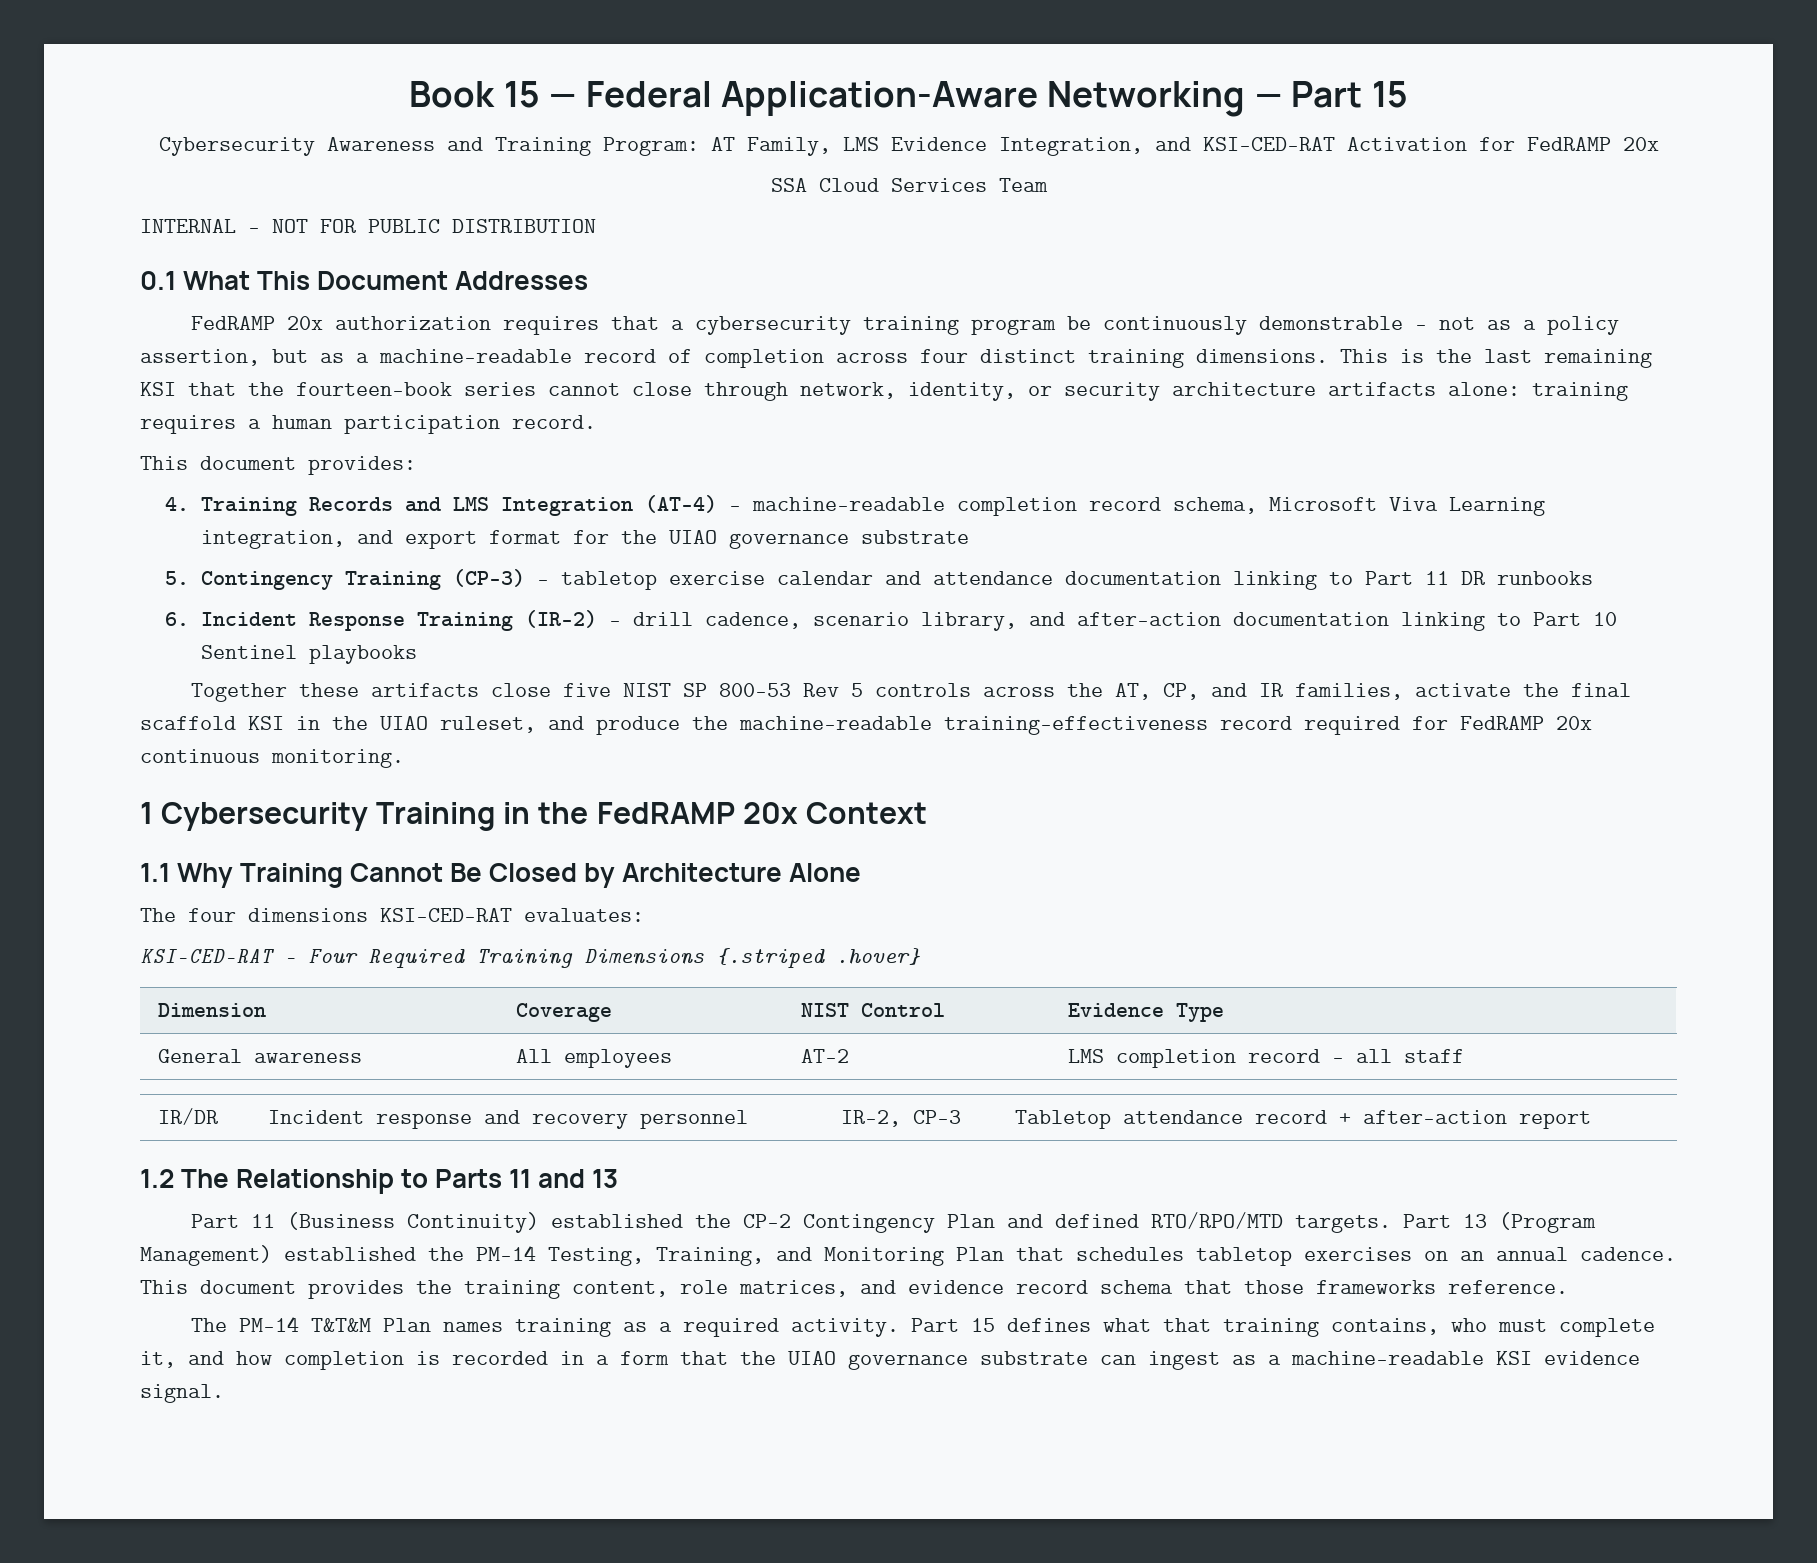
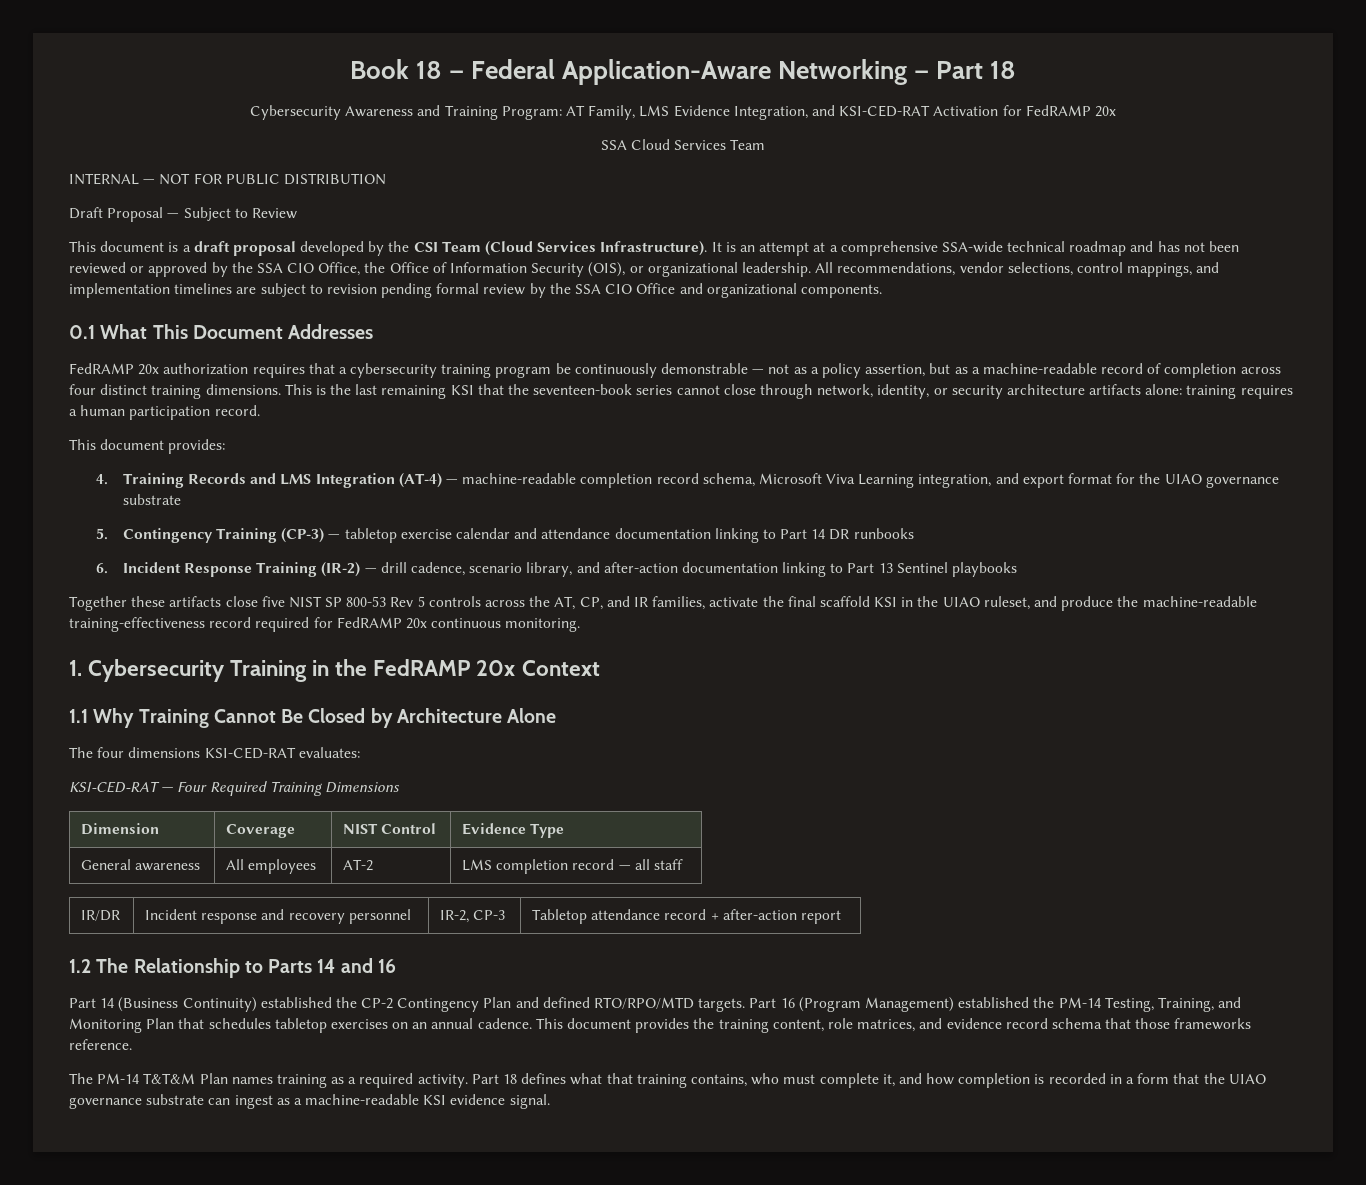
- Book 15 — Federal Application-Aware Networking — Part 15
+ Book 18 — Federal Application-Aware Networking — Part 18
+ Draft Proposal — Subject to Review
+ This document is a draft proposal developed by the CSI Team (Cloud Services Infrastructure). It is an attempt at a comprehensive SSA-wide technical roadmap and has not been reviewed or approved by the SSA CIO Office, the Office of Information Security (OIS), or organizational leadership. All recommendations, vendor selections, control mappings, and implementation timelines are subject to revision pending formal review by the SSA CIO Office and organizational components.
- This is the last remaining KSI that the fourteen-book series cannot close through network, identity, or security architecture artifacts alone: training requires a human participation record.
+ This is the last remaining KSI that the seventeen-book series cannot close through network, identity, or security architecture artifacts alone: training requires a human participation record.
- 5. Contingency Training (CP-3) — tabletop exercise calendar and attendance documentation linking to Part 11 DR runbooks
+ 5. Contingency Training (CP-3) — tabletop exercise calendar and attendance documentation linking to Part 14 DR runbooks
- 6. Incident Response Training (IR-2) — drill cadence, scenario library, and after-action documentation linking to Part 10 Sentinel playbooks
+ 6. Incident Response Training (IR-2) — drill cadence, scenario library, and after-action documentation linking to Part 13 Sentinel playbooks
- 1 Cybersecurity Training in the FedRAMP 20x Context
+ 1. Cybersecurity Training in the FedRAMP 20x Context
- KSI-CED-RAT — Four Required Training Dimensions {.striped .hover}
+ KSI-CED-RAT — Four Required Training Dimensions
- 1.2 The Relationship to Parts 11 and 13
- Part 11 (Business Continuity) established the CP-2 Contingency Plan and defined RTO/RPO/MTD targets.
+ 1.2 The Relationship to Parts 14 and 16
+ Part 14 (Business Continuity) established the CP-2 Contingency Plan and defined RTO/RPO/MTD targets.
- Part 13 (Program Management) established the PM-14 Testing, Training, and Monitoring Plan that schedules tabletop exercises on an annual cadence.
+ Part 16 (Program Management) established the PM-14 Testing, Training, and Monitoring Plan that schedules tabletop exercises on an annual cadence.
- Part 15 defines what that training contains, who must complete it, and how completion is recorded in a form that the UIAO governance substrate can ingest as a machine-readable KSI evidence signal.
+ Part 18 defines what that training contains, who must complete it, and how completion is recorded in a form that the UIAO governance substrate can ingest as a machine-readable KSI evidence signal.

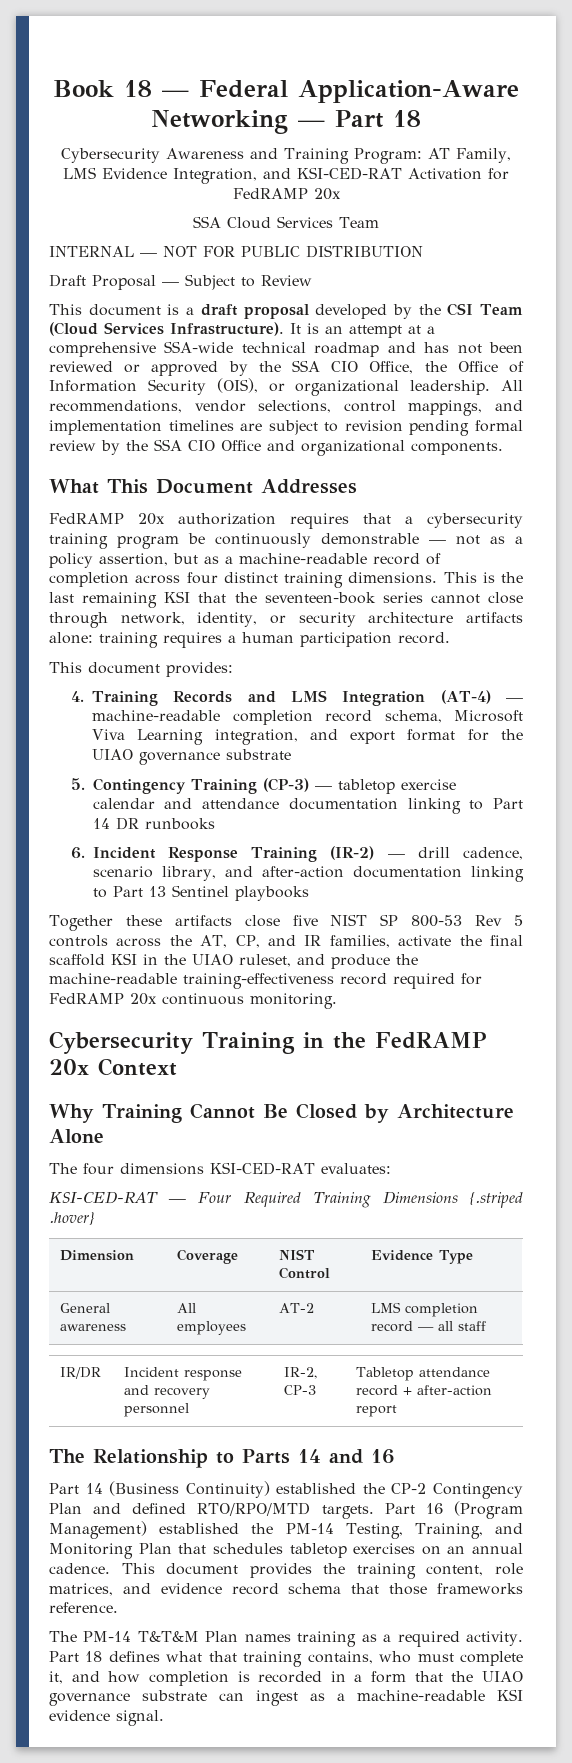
- 0.1 What This Document Addresses
+ What This Document Addresses
- 1. Cybersecurity Training in the FedRAMP 20x Context
+ Cybersecurity Training in the FedRAMP 20x Context
- 1.1 Why Training Cannot Be Closed by Architecture Alone
+ Why Training Cannot Be Closed by Architecture Alone
- KSI-CED-RAT — Four Required Training Dimensions
+ KSI-CED-RAT — Four Required Training Dimensions {.striped .hover}
- 1.2 The Relationship to Parts 14 and 16
+ The Relationship to Parts 14 and 16

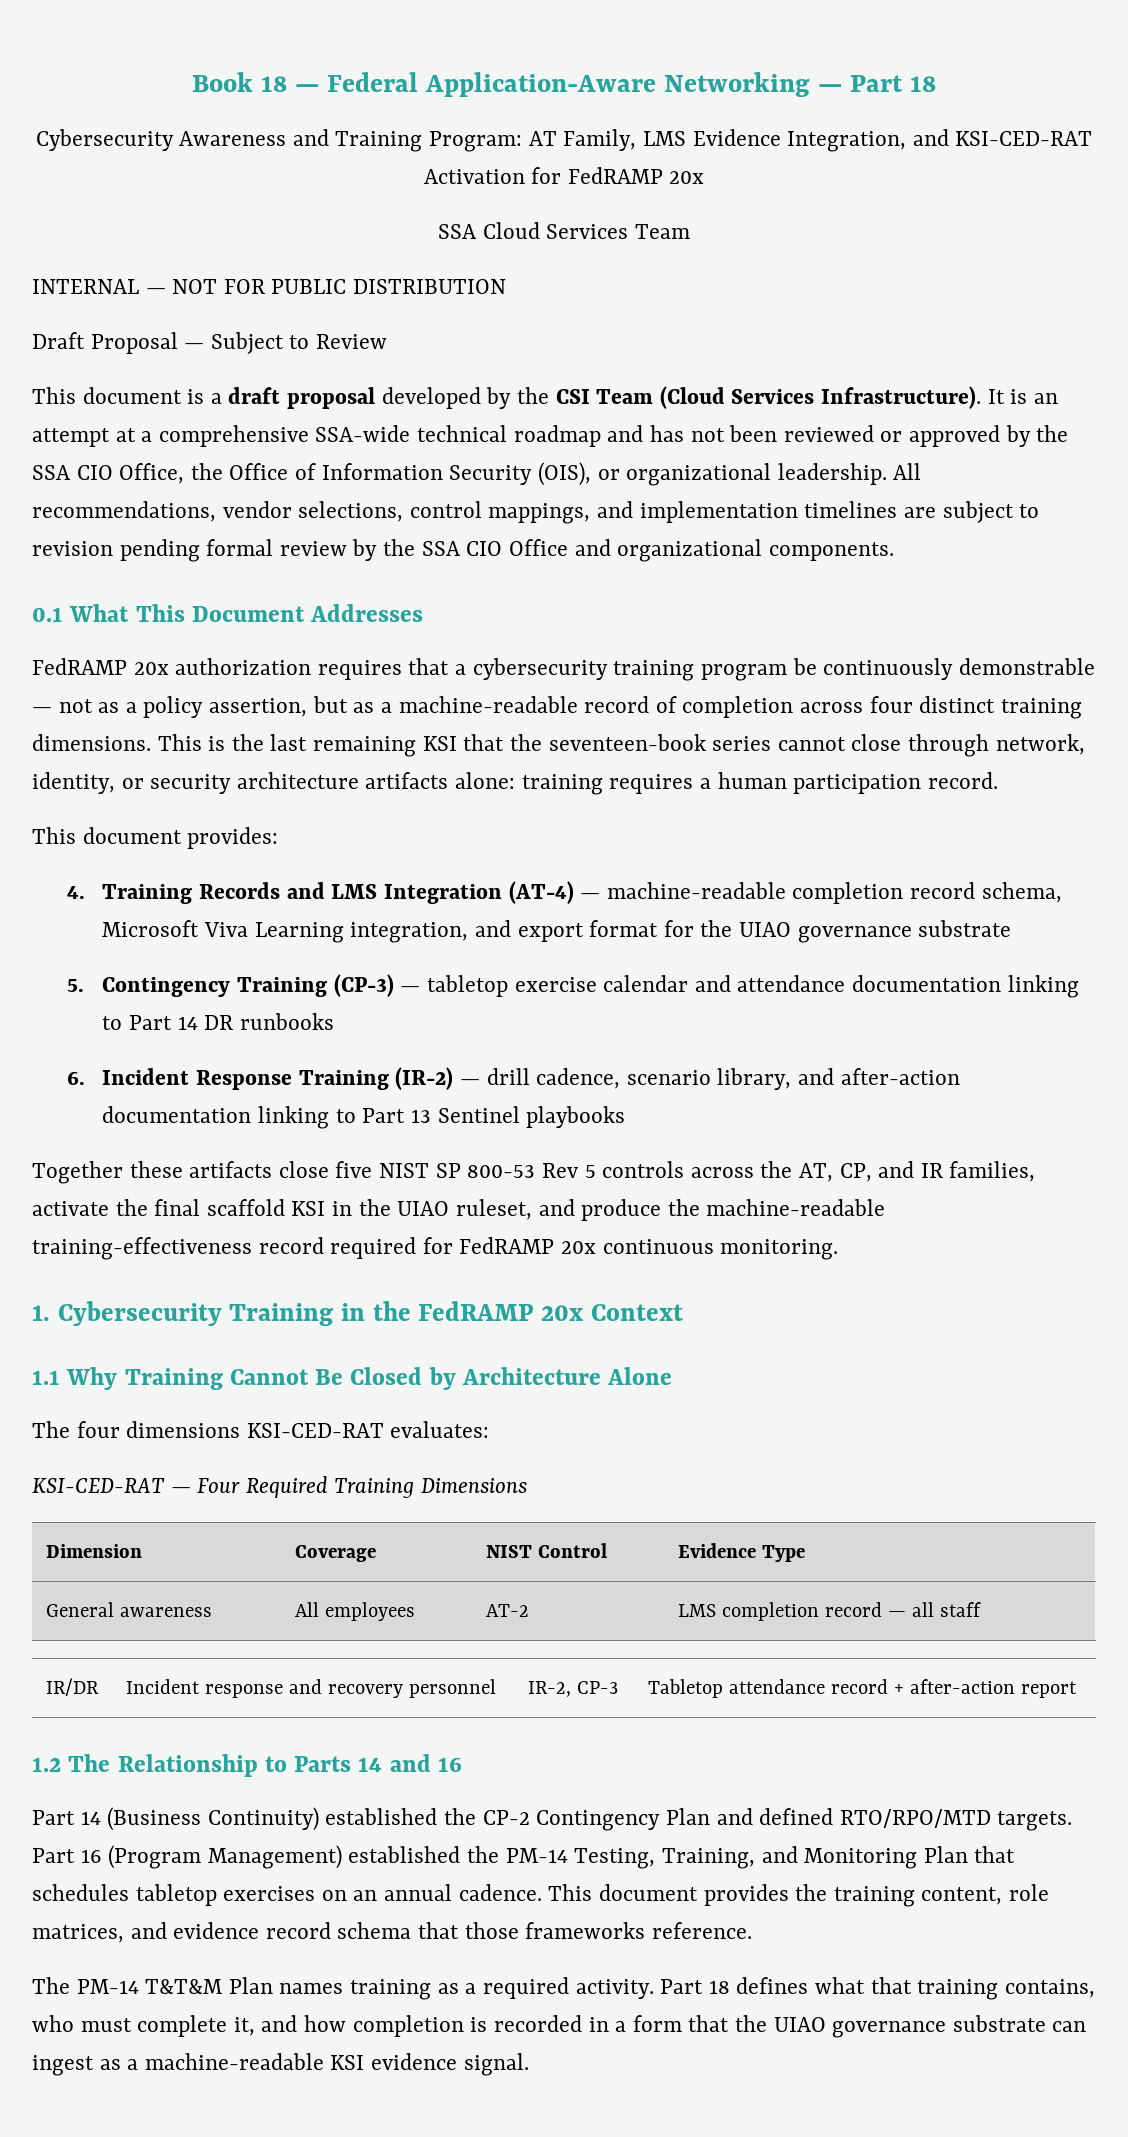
- What This Document Addresses
+ 0.1 What This Document Addresses
- Cybersecurity Training in the FedRAMP 20x Context
+ 1. Cybersecurity Training in the FedRAMP 20x Context
- Why Training Cannot Be Closed by Architecture Alone
+ 1.1 Why Training Cannot Be Closed by Architecture Alone
- KSI-CED-RAT — Four Required Training Dimensions {.striped .hover}
+ KSI-CED-RAT — Four Required Training Dimensions
- The Relationship to Parts 14 and 16
+ 1.2 The Relationship to Parts 14 and 16

